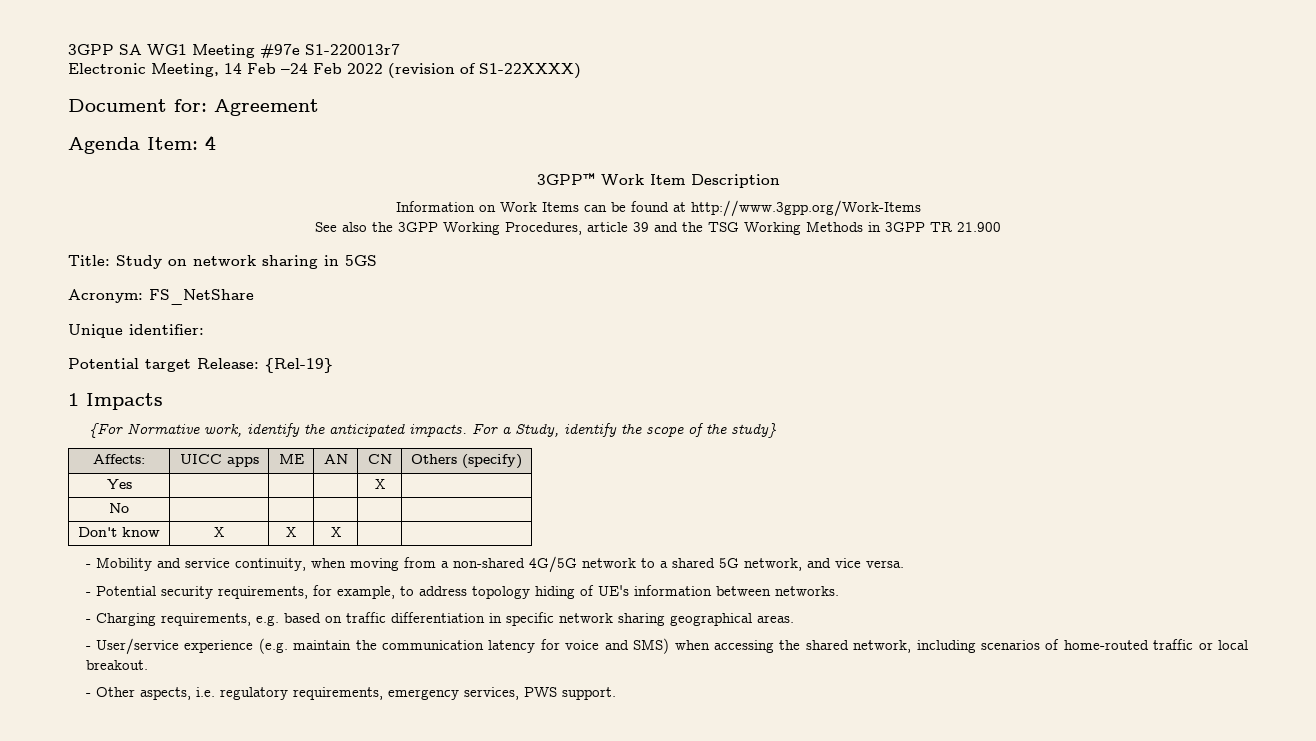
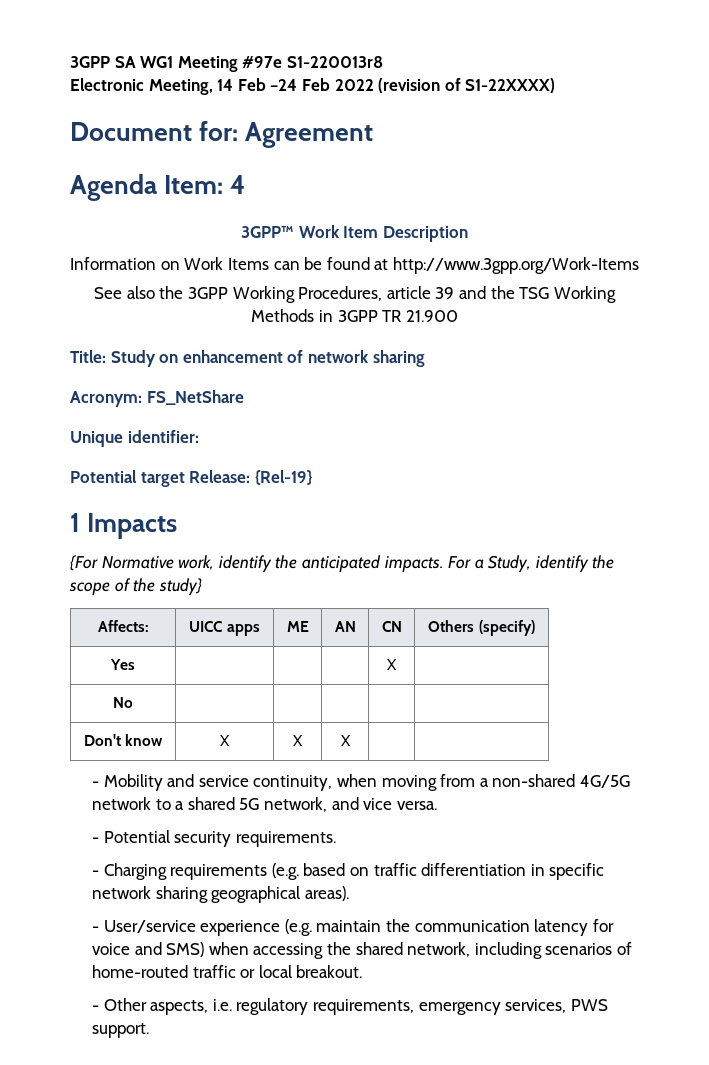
- 3GPP SA WG1 Meeting #97e S1-220013r7
+ 3GPP SA WG1 Meeting #97e S1-220013r8
- Title: Study on network sharing in 5GS
+ Title: Study on enhancement of network sharing
- - Potential security requirements, for example, to address topology hiding of UE's information between networks.
+ - Potential security requirements.
- - Charging requirements, e.g. based on traffic differentiation in specific network sharing geographical areas.
+ - Charging requirements (e.g. based on traffic differentiation in specific network sharing geographical areas).

